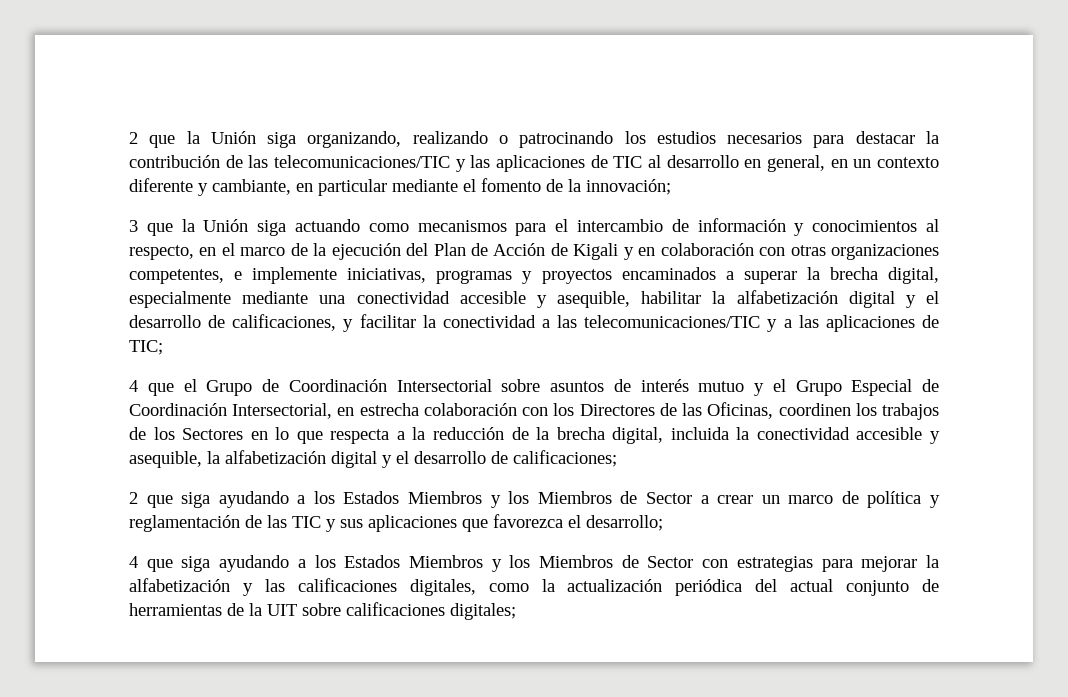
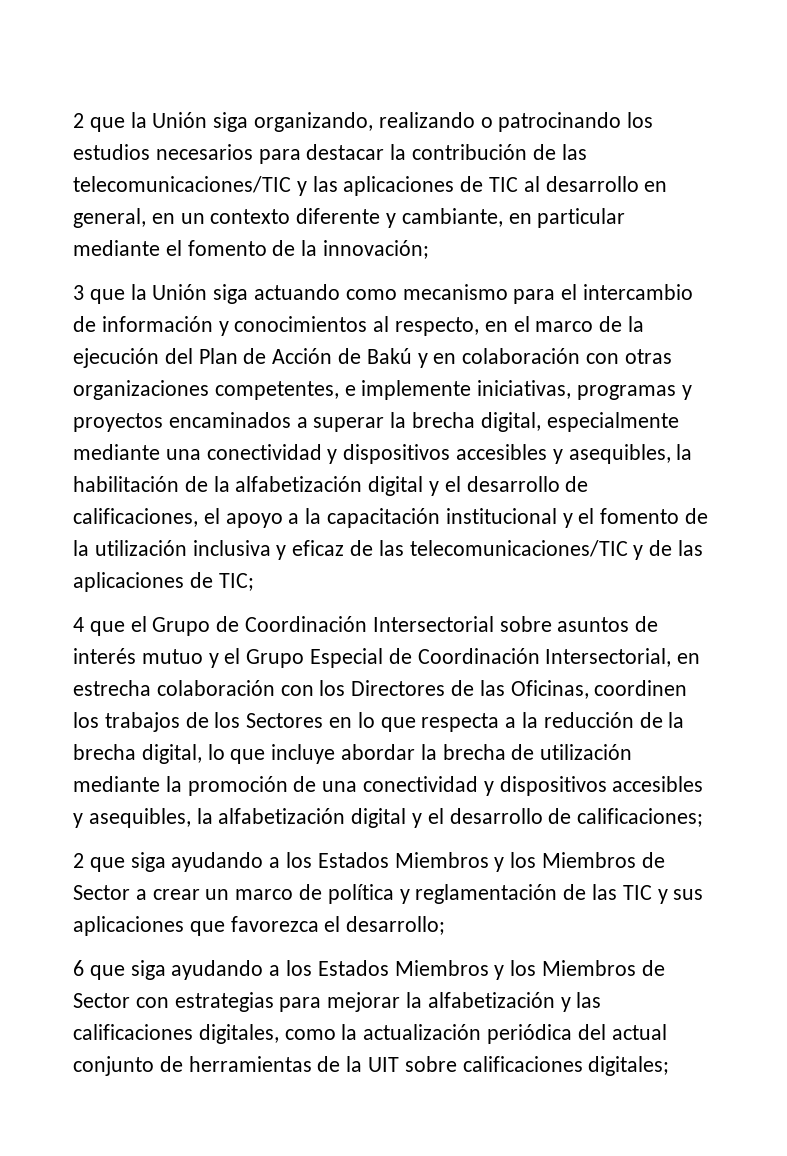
- 3 que la Unión siga actuando como mecanismos para el intercambio de información y conocimientos al respecto, en el marco de la ejecución del Plan de Acción de Kigali y en colaboración con otras organizaciones competentes, e implemente iniciativas, programas y proyectos encaminados a superar la brecha digital, especialmente mediante una conectividad accesible y asequible, habilitar la alfabetización digital y el desarrollo de calificaciones, y facilitar la conectividad a las telecomunicaciones/TIC y a las aplicaciones de TIC;
+ 3 que la Unión siga actuando como mecanismo para el intercambio de información y conocimientos al respecto, en el marco de la ejecución del Plan de Acción de Bakú y en colaboración con otras organizaciones competentes, e implemente iniciativas, programas y proyectos encaminados a superar la brecha digital, especialmente mediante una conectividad y dispositivos accesibles y asequibles, la habilitación de la alfabetización digital y el desarrollo de calificaciones, el apoyo a la capacitación institucional y el fomento de la utilización inclusiva y eficaz de las telecomunicaciones/TIC y de las aplicaciones de TIC;
- 4 que el Grupo de Coordinación Intersectorial sobre asuntos de interés mutuo y el Grupo Especial de Coordinación Intersectorial, en estrecha colaboración con los Directores de las Oficinas, coordinen los trabajos de los Sectores en lo que respecta a la reducción de la brecha digital, incluida la conectividad accesible y asequible, la alfabetización digital y el desarrollo de calificaciones;
+ 4 que el Grupo de Coordinación Intersectorial sobre asuntos de interés mutuo y el Grupo Especial de Coordinación Intersectorial, en estrecha colaboración con los Directores de las Oficinas, coordinen los trabajos de los Sectores en lo que respecta a la reducción de la brecha digital, lo que incluye abordar la brecha de utilización mediante la promoción de una conectividad y dispositivos accesibles y asequibles, la alfabetización digital y el desarrollo de calificaciones;
- 4 que siga ayudando a los Estados Miembros y los Miembros de Sector con estrategias para mejorar la alfabetización y las calificaciones digitales, como la actualización periódica del actual conjunto de herramientas de la UIT sobre calificaciones digitales;
+ 6 que siga ayudando a los Estados Miembros y los Miembros de Sector con estrategias para mejorar la alfabetización y las calificaciones digitales, como la actualización periódica del actual conjunto de herramientas de la UIT sobre calificaciones digitales;

